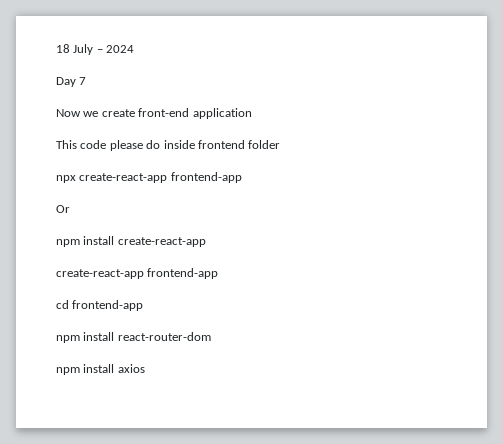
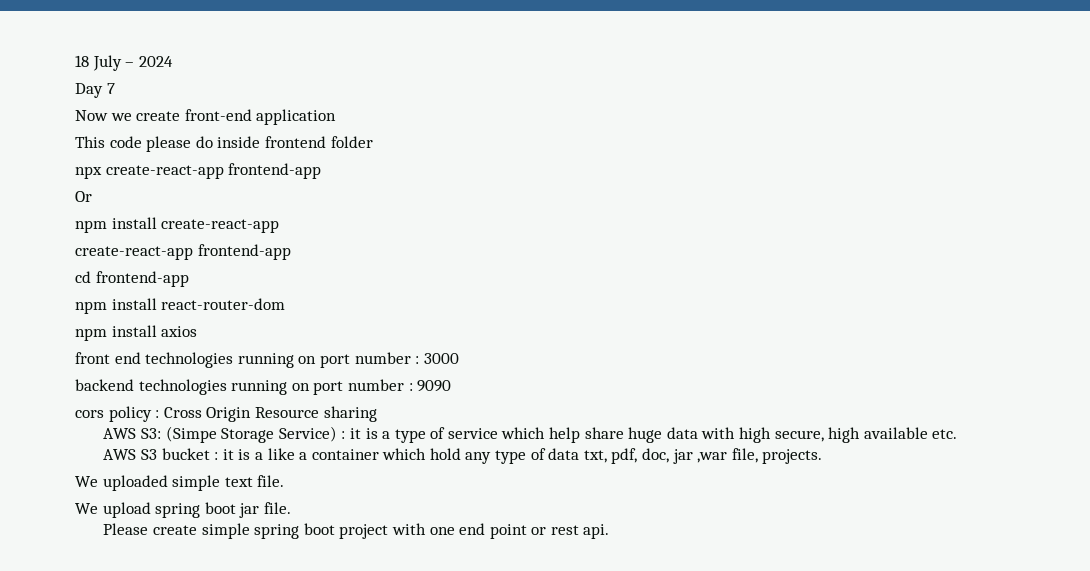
+ front end technologies running on port number : 3000
+ backend technologies running on port number : 9090
+ cors policy : Cross Origin Resource sharing
+ AWS S3: (Simpe Storage Service) : it is a type of service which help share huge data with high secure, high available etc.
+ AWS S3 bucket : it is a like a container which hold any type of data txt, pdf, doc, jar ,war file, projects.
+ We uploaded simple text file.
+ We upload spring boot jar file.
+ Please create simple spring boot project with one end point or rest api.

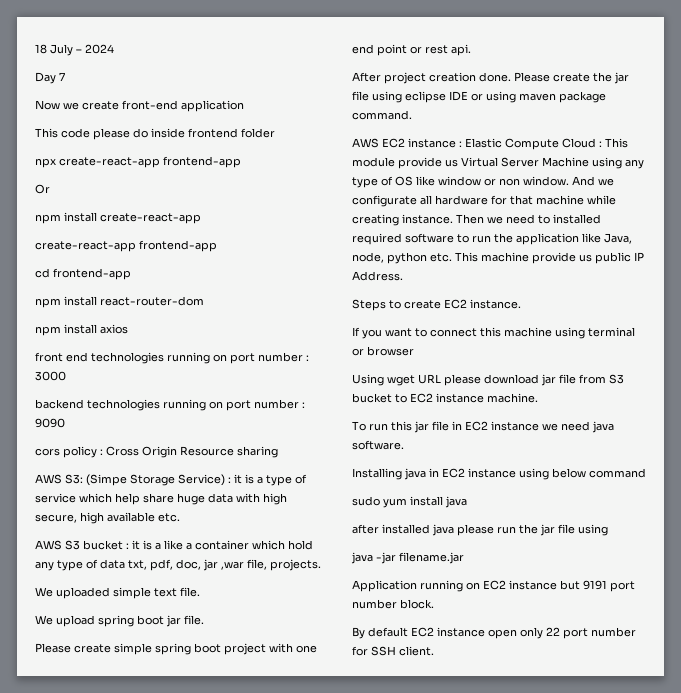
+ After project creation done. Please create the jar file using eclipse IDE or using maven package command.
+ AWS EC2 instance : Elastic Compute Cloud : This module provide us Virtual Server Machine using any type of OS like window or non window. And we configurate all hardware for that machine while creating instance. Then we need to installed required software to run the application like Java, node, python etc. This machine provide us public IP Address.
+ Steps to create EC2 instance.
+ If you want to connect this machine using terminal or browser
+ Using wget URL please download jar file from S3 bucket to EC2 instance machine.
+ To run this jar file in EC2 instance we need java software.
+ Installing java in EC2 instance using below command
+ sudo yum install java
+ after installed java please run the jar file using
+ java -jar filename.jar
+ Application running on EC2 instance but 9191 port number block.
+ By default EC2 instance open only 22 port number for SSH client.

